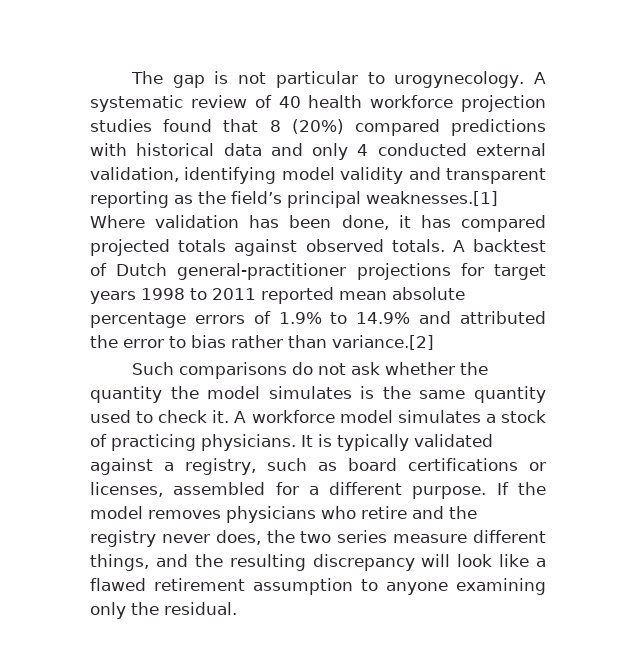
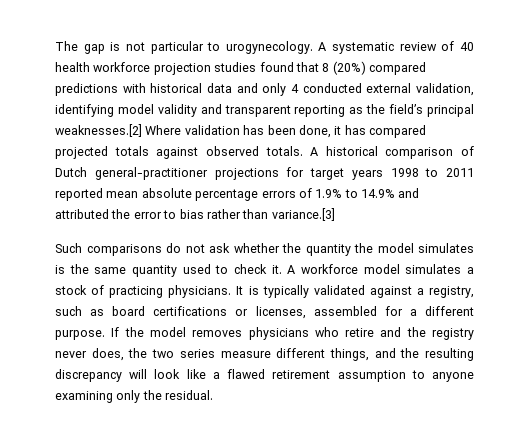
- A systematic review of 40 health workforce projection studies found that 8 (20%) compared predictions with historical data and only 4 conducted external validation, identifying model validity and transparent reporting as the field’s principal weaknesses.[1] Where validation has been done, it has compared projected totals against observed totals.
+ A systematic review of 40 health workforce projection studies found that 8 (20%) compared predictions with historical data and only 4 conducted external validation, identifying model validity and transparent reporting as the field’s principal weaknesses.[2] Where validation has been done, it has compared projected totals against observed totals.
- A backtest of Dutch general-practitioner projections for target years 1998 to 2011 reported mean absolute percentage errors of 1.9% to 14.9% and attributed the error to bias rather than variance.[2]
+ A historical comparison of Dutch general-practitioner projections for target years 1998 to 2011 reported mean absolute percentage errors of 1.9% to 14.9% and attributed the error to bias rather than variance.[3]

